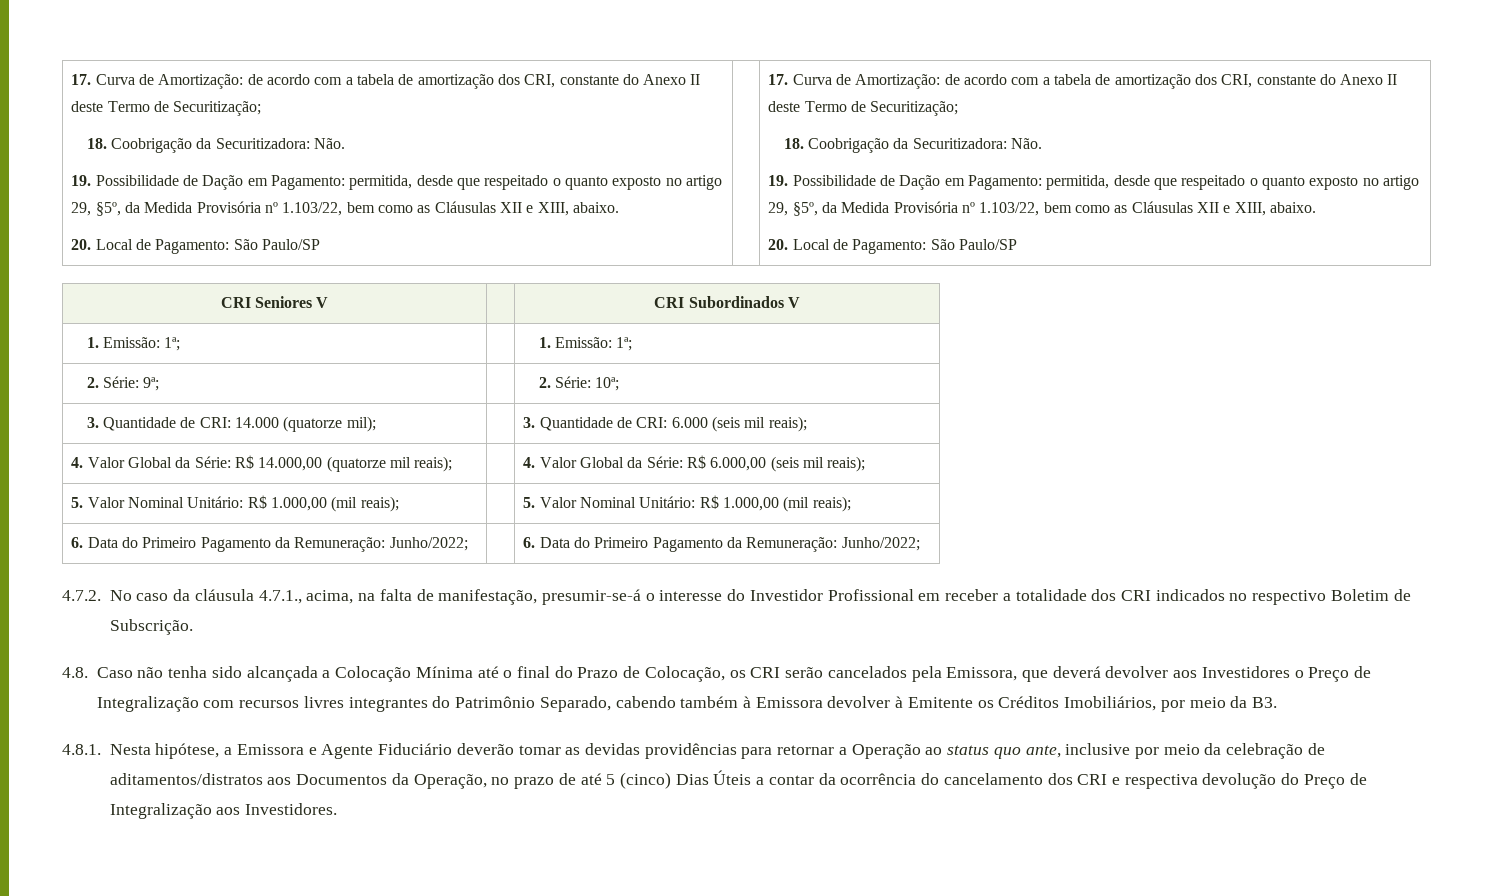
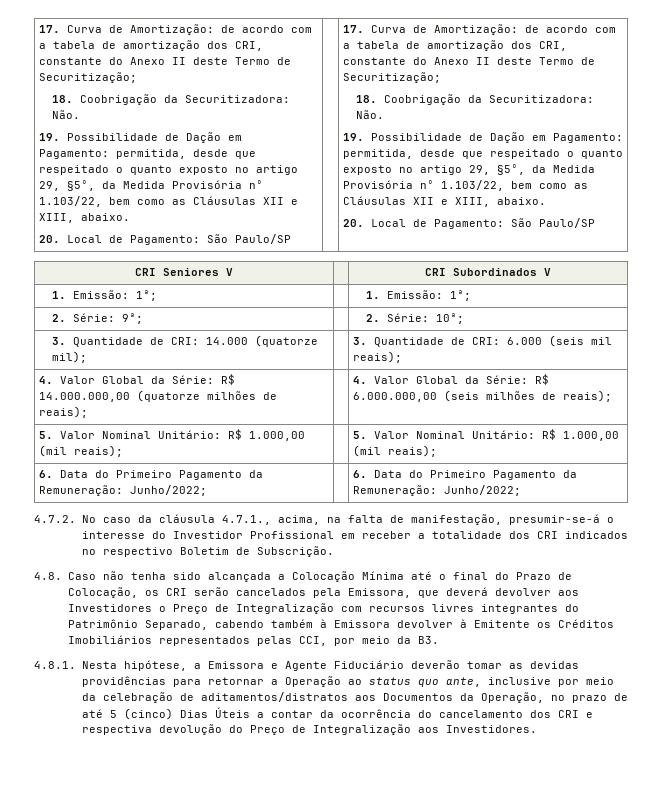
- 4. Valor Global da Série: R$ 14.000,00 (quatorze mil reais); | | 4. Valor Global da Série: R$ 6.000,00 (seis mil reais);
+ 4. Valor Global da Série: R$ 14.000.000,00 (quatorze milhões de reais); | | 4. Valor Global da Série: R$ 6.000.000,00 (seis milhões de reais);
- 4.8. Caso não tenha sido alcançada a Colocação Mínima até o final do Prazo de Colocação, os CRI serão cancelados pela Emissora, que deverá devolver aos Investidores o Preço de Integralização com recursos livres integrantes do Patrimônio Separado, cabendo também à Emissora devolver à Emitente os Créditos Imobiliários, por meio da B3.
+ 4.8. Caso não tenha sido alcançada a Colocação Mínima até o final do Prazo de Colocação, os CRI serão cancelados pela Emissora, que deverá devolver aos Investidores o Preço de Integralização com recursos livres integrantes do Patrimônio Separado, cabendo também à Emissora devolver à Emitente os Créditos Imobiliários representados pelas CCI, por meio da B3.

